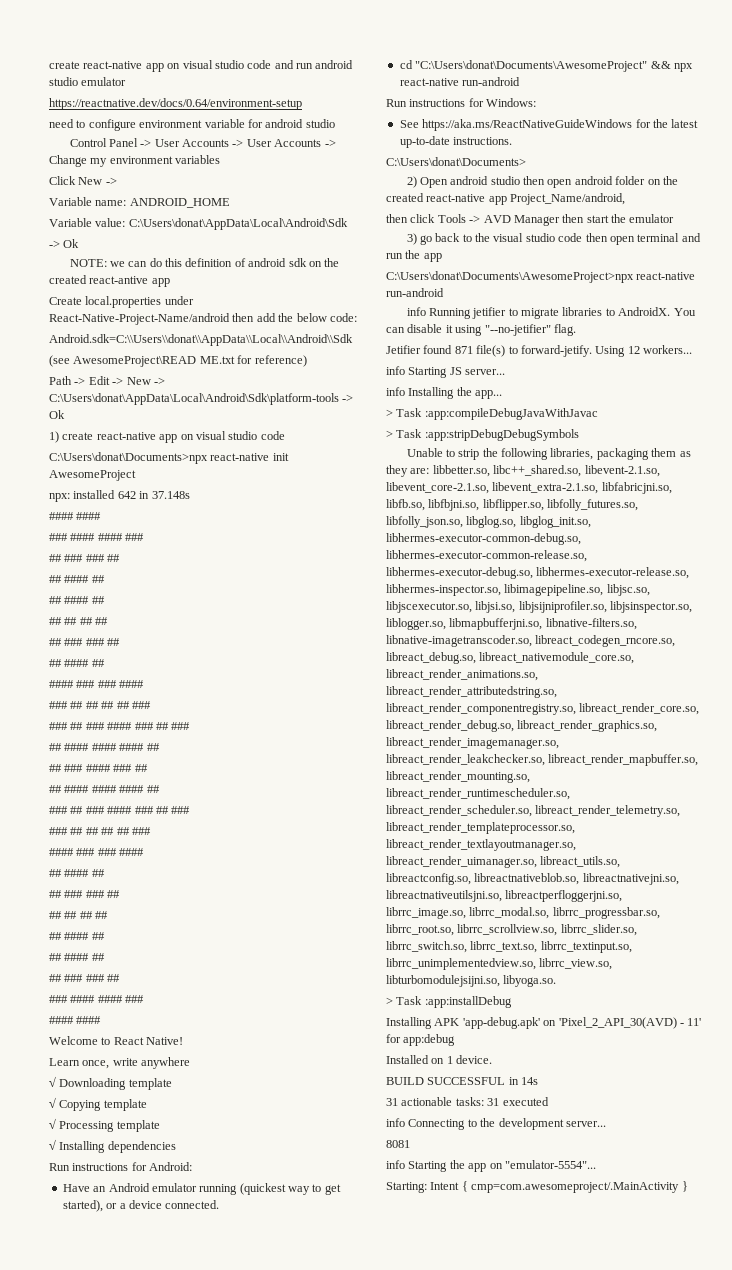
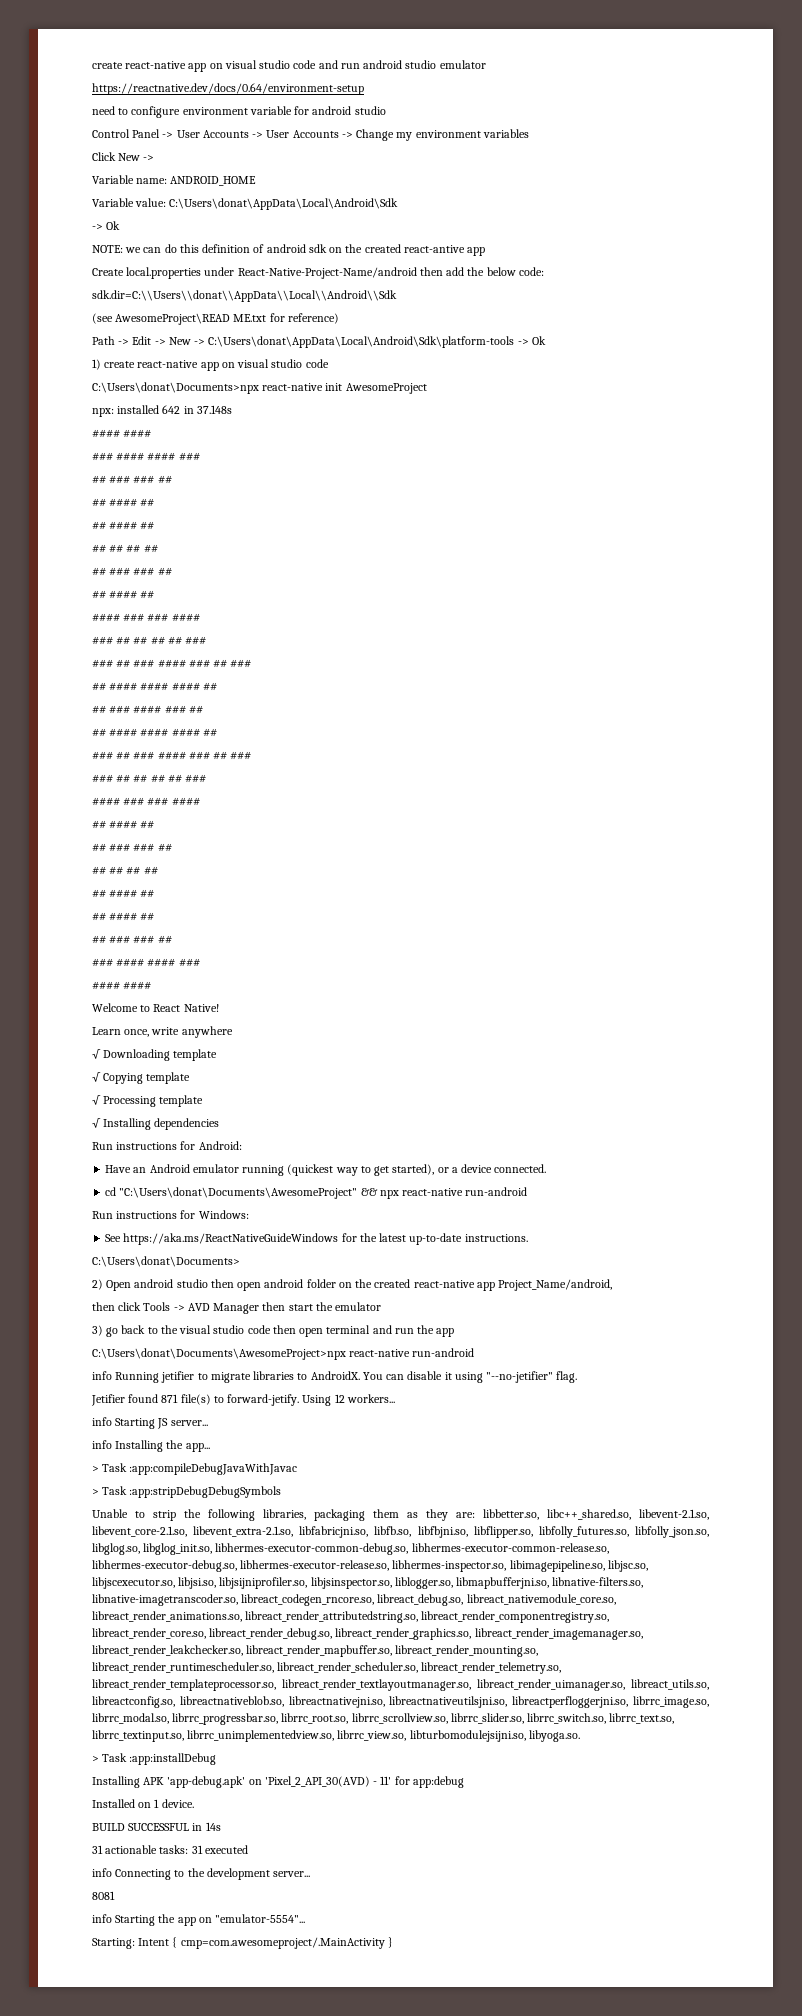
- Android.sdk=C:\\Users\\donat\\AppData\\Local\\Android\\Sdk
+ sdk.dir=C:\\Users\\donat\\AppData\\Local\\Android\\Sdk

